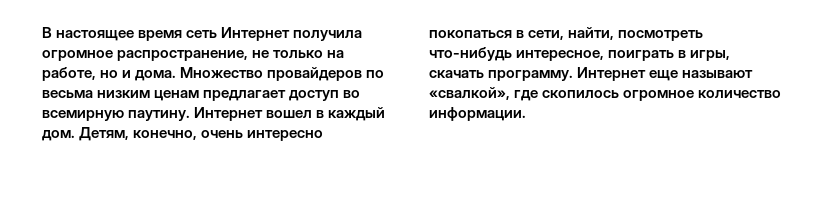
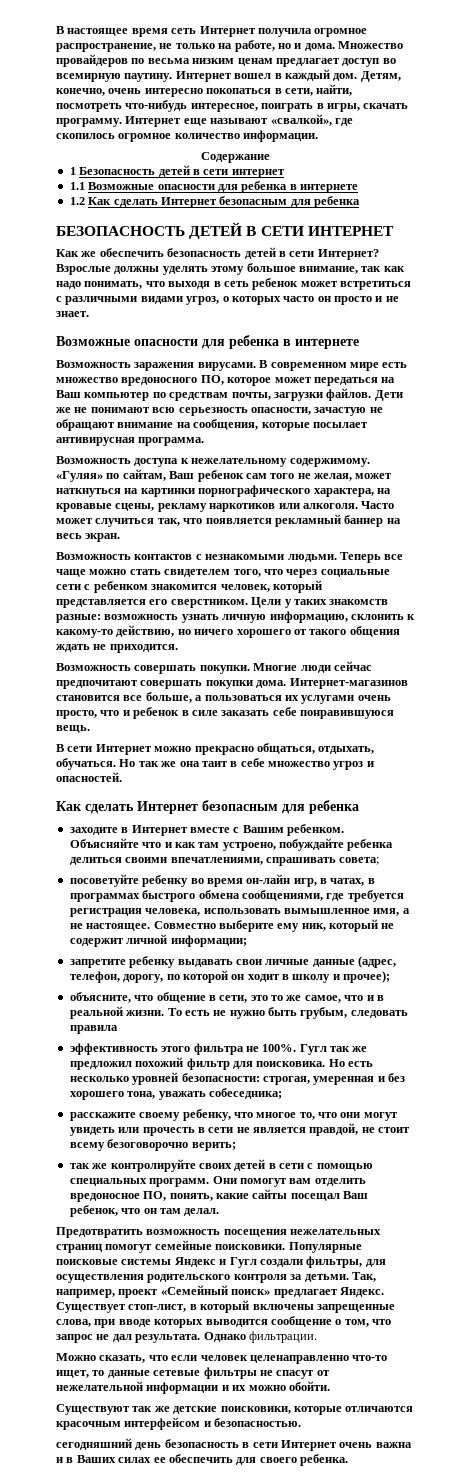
+ Содержание
+ 1 Безопасность детей в сети интернет
+ 1.1 Возможные опасности для ребенка в интернете
+ 1.2 Как сделать Интернет безопасным для ребенка
+ БЕЗОПАСНОСТЬ ДЕТЕЙ В СЕТИ ИНТЕРНЕТ
+ Как же обеспечить безопасность детей в сети Интернет? Взрослые должны уделять этому большое внимание, так как надо понимать, что выходя в сеть ребенок может встретиться с различными видами угроз, о которых часто он просто и не знает.
+ Возможные опасности для ребенка в интернете
+ Возможность заражения вирусами. В современном мире есть множество вредоносного ПО, которое может передаться на Ваш компьютер по средствам почты, загрузки файлов. Дети же не понимают всю серьезность опасности, зачастую не обращают внимание на сообщения, которые посылает антивирусная программа.
+ Возможность доступа к нежелательному содержимому. «Гуляя» по сайтам, Ваш ребенок сам того не желая, может наткнуться на картинки порнографического характера, на кровавые сцены, рекламу наркотиков или алкоголя. Часто может случиться так, что появляется рекламный баннер на весь экран.
+ Возможность контактов с незнакомыми людьми. Теперь все чаще можно стать свидетелем того, что через социальные сети с ребенком знакомится человек, который представляется его сверстником. Цели у таких знакомств разные: возможность узнать личную информацию, склонить к какому-то действию, но ничего хорошего от такого общения ждать не приходится.
+ Возможность совершать покупки. Многие люди сейчас предпочитают совершать покупки дома. Интернет-магазинов становится все больше, а пользоваться их услугами очень просто, что и ребенок в силе заказать себе понравившуюся вещь.
+ В сети Интернет можно прекрасно общаться, отдыхать, обучаться. Но так же она таит в себе множество угроз и опасностей.
+ Как сделать Интернет безопасным для ребенка
+ заходите в Интернет вместе с Вашим ребенком. Объясняйте что и как там устроено, побуждайте ребенка делиться своими впечатлениями, спрашивать совета;
+ посоветуйте ребенку во время он-лайн игр, в чатах, в программах быстрого обмена сообщениями, где требуется регистрация человека, использовать вымышленное имя, а не настоящее. Совместно выберите ему ник, который не содержит личной информации;
+ запретите ребенку выдавать свои личные данные (адрес, телефон, дорогу, по которой он ходит в школу и прочее);
+ объясните, что общение в сети, это то же самое, что и в реальной жизни. То есть не нужно быть грубым, следовать правила
+ эффективность этого фильтра не 100%. Гугл так же предложил похожий фильтр для поисковика. Но есть несколько уровней безопасности: строгая, умеренная и без хорошего тона, уважать собеседника;
+ расскажите своему ребенку, что многое то, что они могут увидеть или прочесть в сети не является правдой, не стоит всему безоговорочно верить;
+ так же контролируйте своих детей в сети с помощью специальных программ. Они помогут вам отделить вредоносное ПО, понять, какие сайты посещал Ваш ребенок, что он там делал.
+ Предотвратить возможность посещения нежелательных страниц помогут семейные поисковики. Популярные поисковые системы Яндекс и Гугл создали фильтры, для осуществления родительского контроля за детьми. Так, например, проект «Семейный поиск» предлагает Яндекс. Существует стоп-лист, в который включены запрещенные слова, при вводе которых выводится сообщение о том, что запрос не дал результата. Однако фильтрации.
+ Можно сказать, что если человек целенаправленно что-то ищет, то данные сетевые фильтры не спасут от нежелательной информации и их можно обойти.
+ Существуют так же детские поисковики, которые отличаются красочным интерфейсом и безопасностью.
+ сегодняшний день безопасность в сети Интернет очень важна и в Ваших силах ее обеспечить для своего ребенка.

